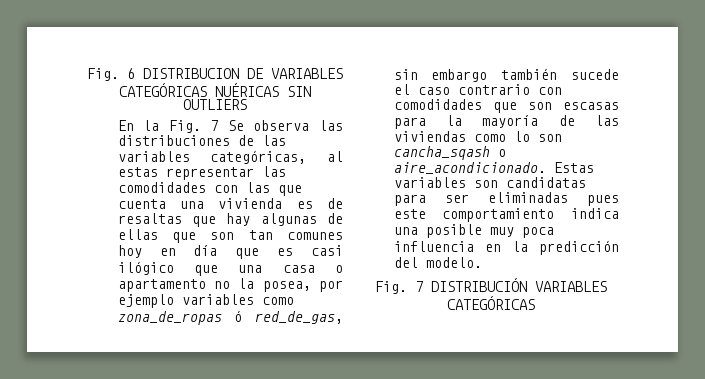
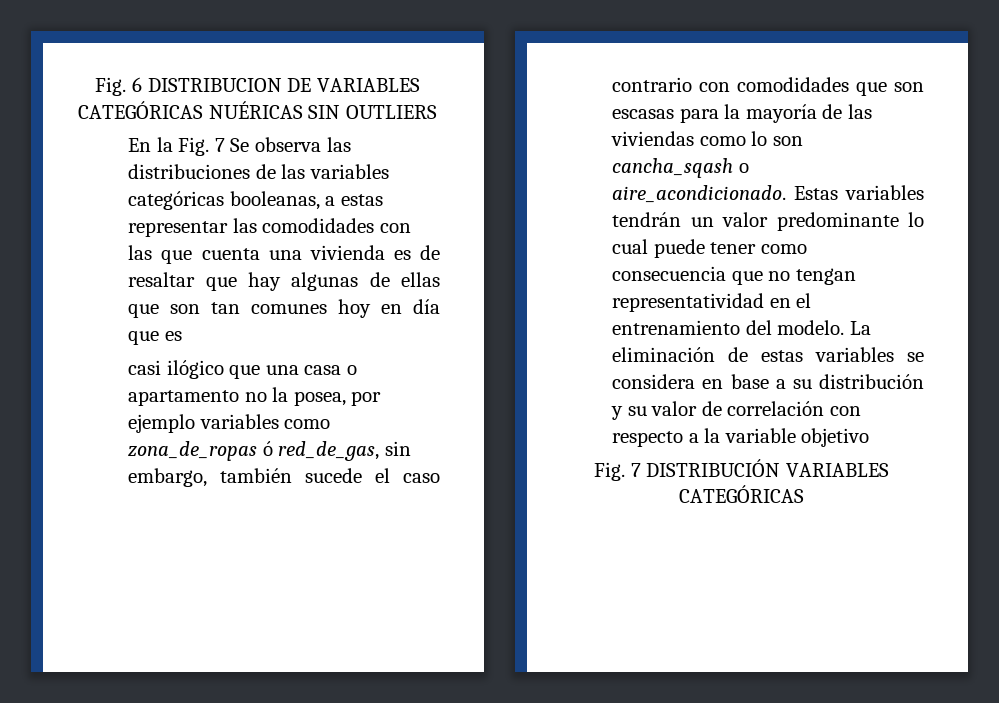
- En la Fig. 7 Se observa las distribuciones de las variables categóricas, al estas representar las comodidades con las que cuenta una vivienda es de resaltas que hay algunas de ellas que son tan comunes hoy en día que es casi ilógico que una casa o apartamento no la posea, por ejemplo variables como zona_de_ropas ó red_de_gas, sin embargo también sucede el caso contrario con comodidades que son escasas para la mayoría de las viviendas como lo son cancha_sqash o aire_acondicionado.
+ En la Fig. 7 Se observa las distribuciones de las variables categóricas booleanas, a estas representar las comodidades con las que cuenta una vivienda es de resaltar que hay algunas de ellas que son tan comunes hoy en día que es
+ casi ilógico que una casa o apartamento no la posea, por ejemplo variables como zona_de_ropas ó red_de_gas, sin embargo, también sucede el caso contrario con comodidades que son escasas para la mayoría de las viviendas como lo son cancha_sqash o aire_acondicionado.
- Estas variables son candidatas para ser eliminadas pues este comportamiento indica una posible muy poca influencia en la predicción del modelo.
+ Estas variables tendrán un valor predominante lo cual puede tener como consecuencia que no tengan representatividad en el entrenamiento del modelo. La eliminación de estas variables se considera en base a su distribución y su valor de correlación con respecto a la variable objetivo

